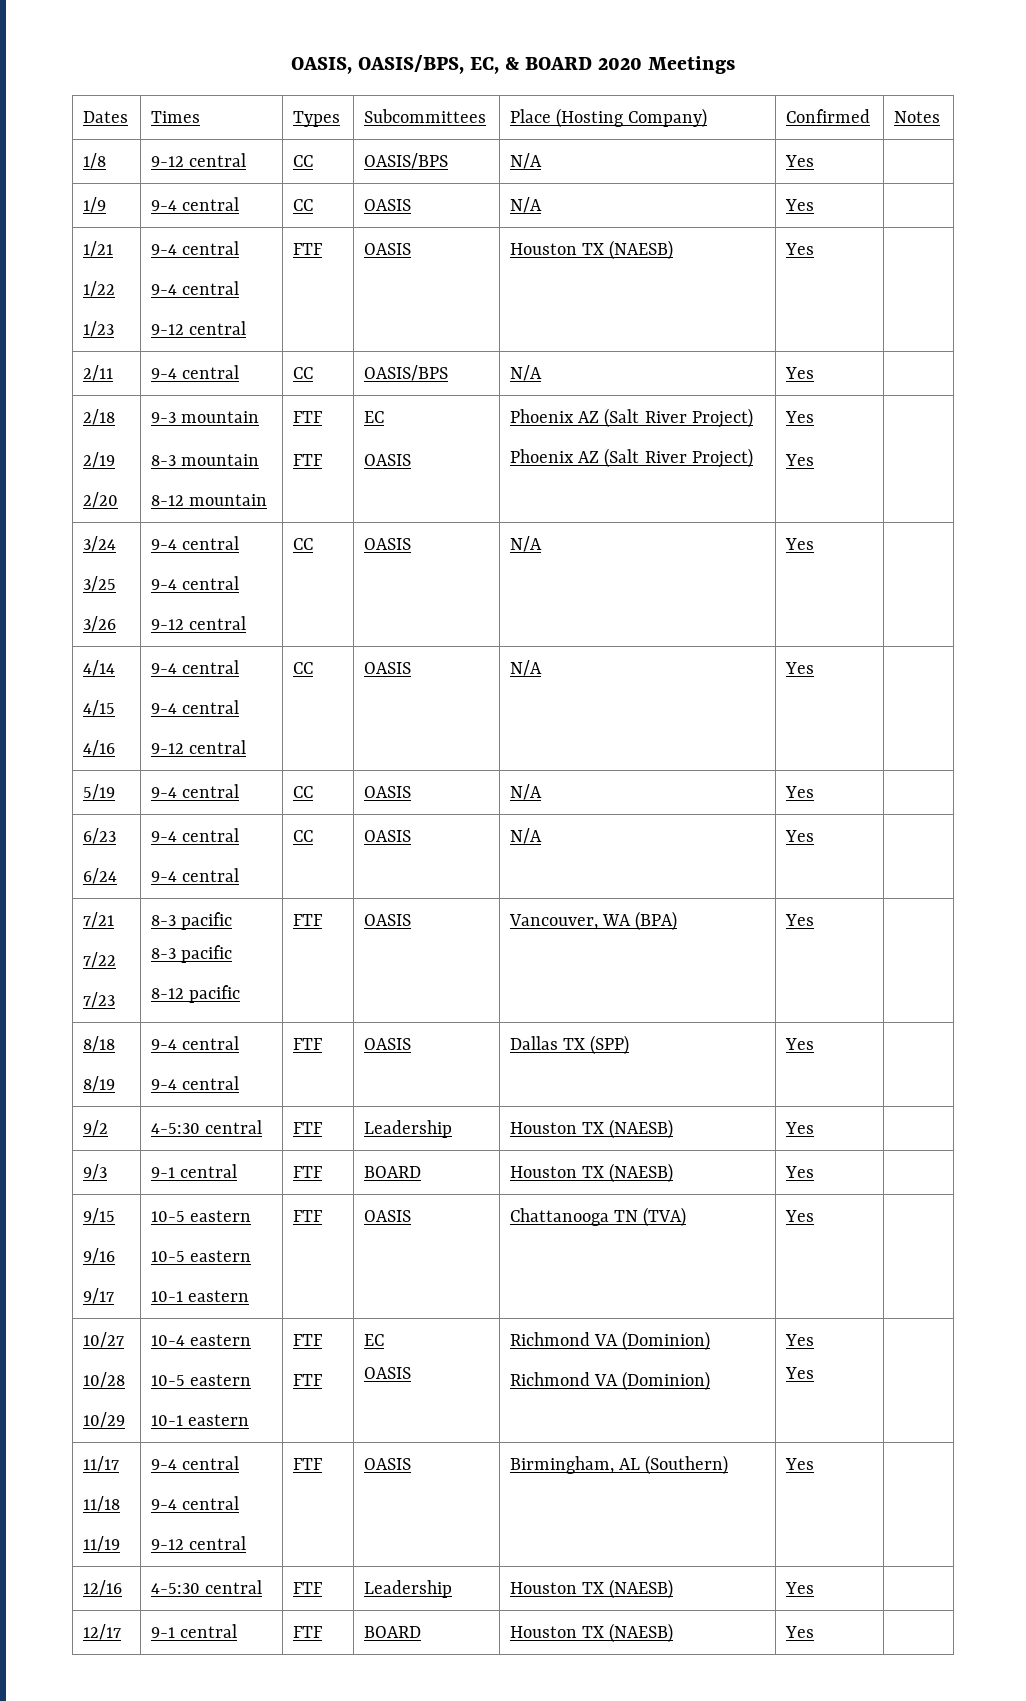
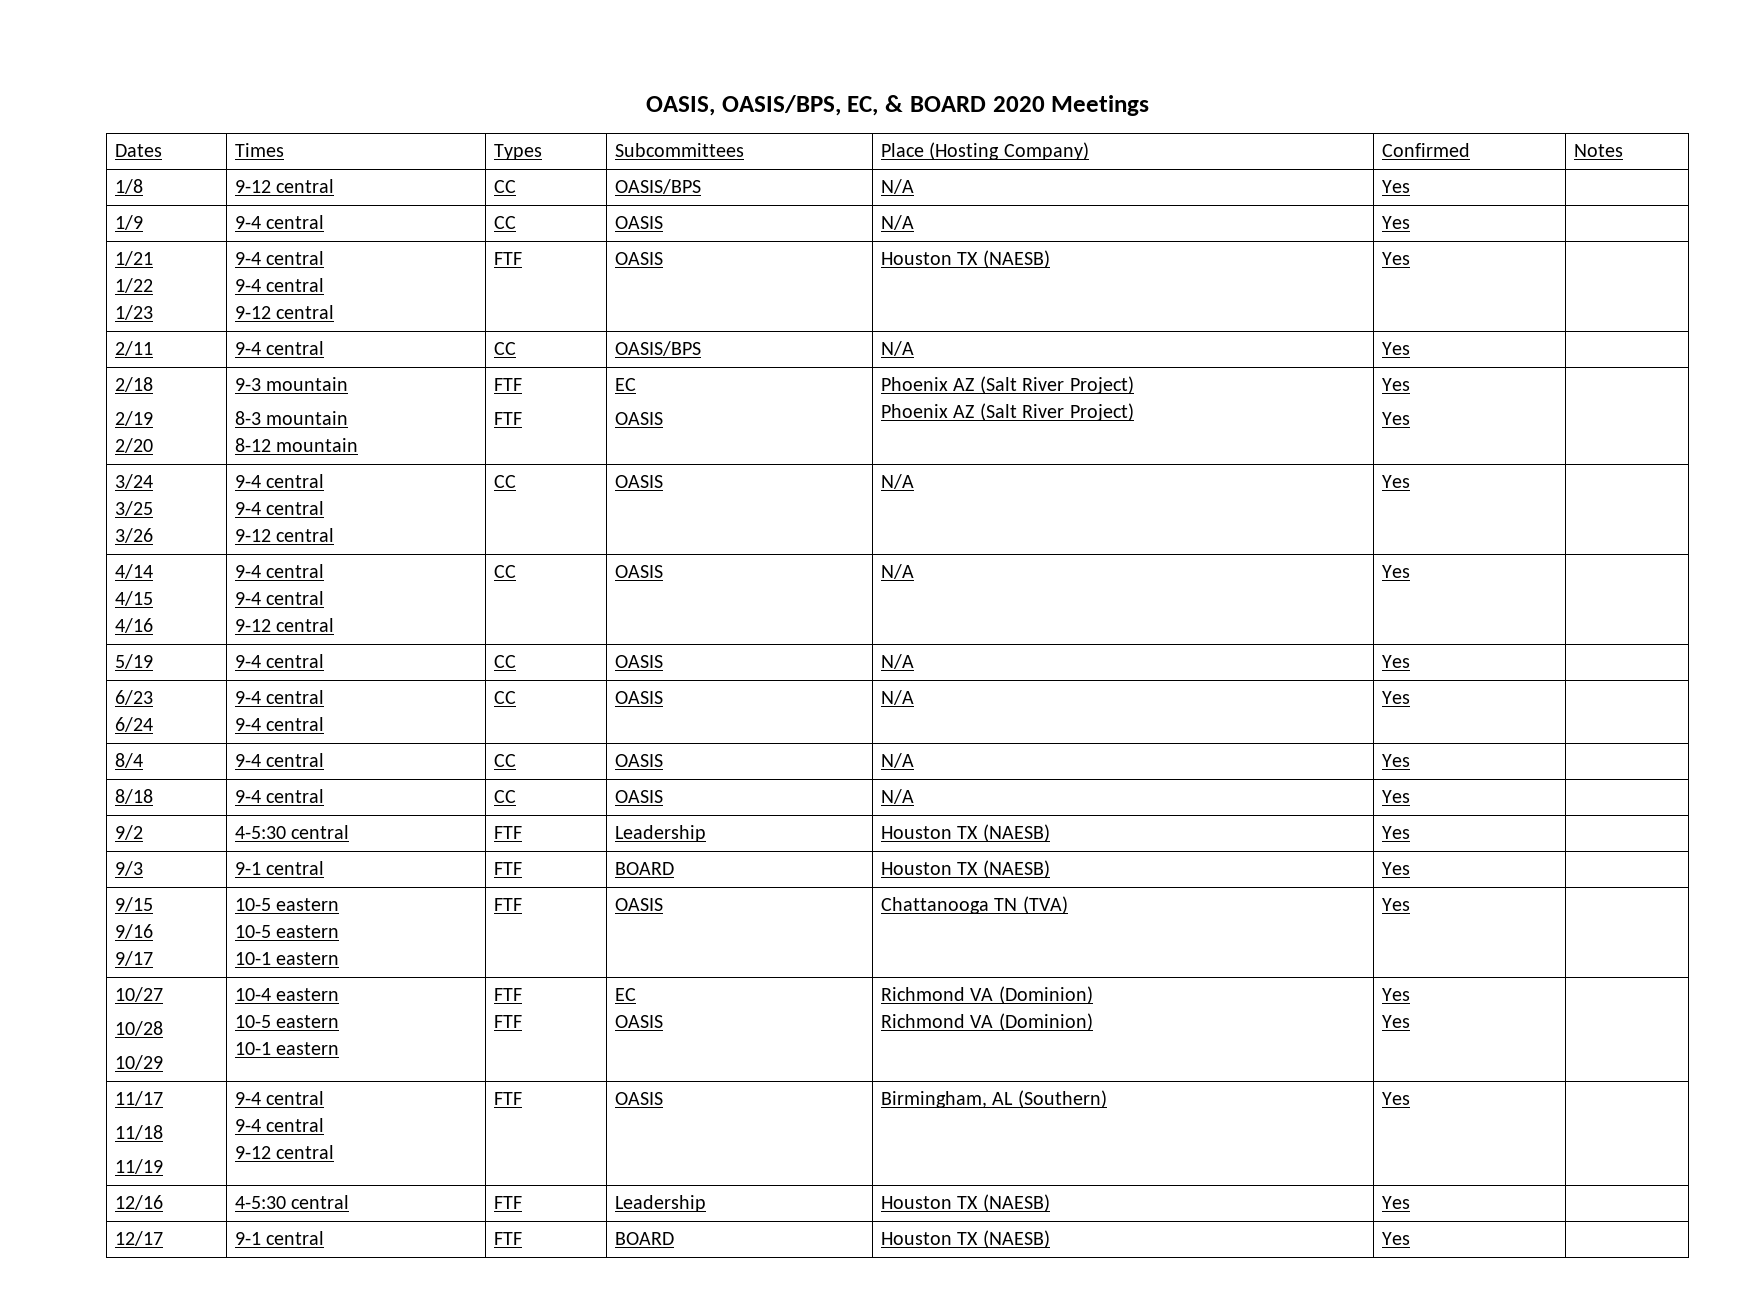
- 7/21
- 7/22
- 7/23 | 8-3 pacific
- 8-3 pacific
- 8-12 pacific | FTF | OASIS | Vancouver, WA (BPA) | Yes |
+ 8/4 | 9-4 central | CC | OASIS | N/A | Yes |
- 8/18
- 8/19 | 9-4 central
- 9-4 central | FTF | OASIS | Dallas TX (SPP) | Yes |
+ 8/18 | 9-4 central | CC | OASIS | N/A | Yes |

